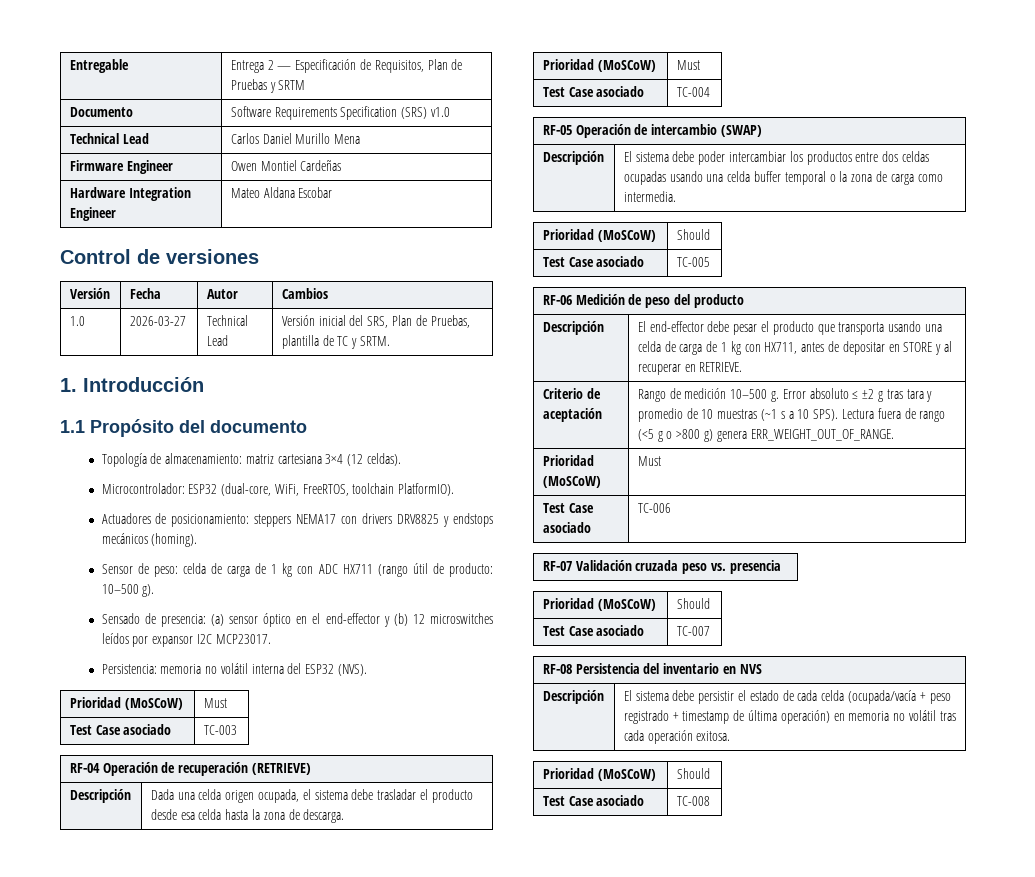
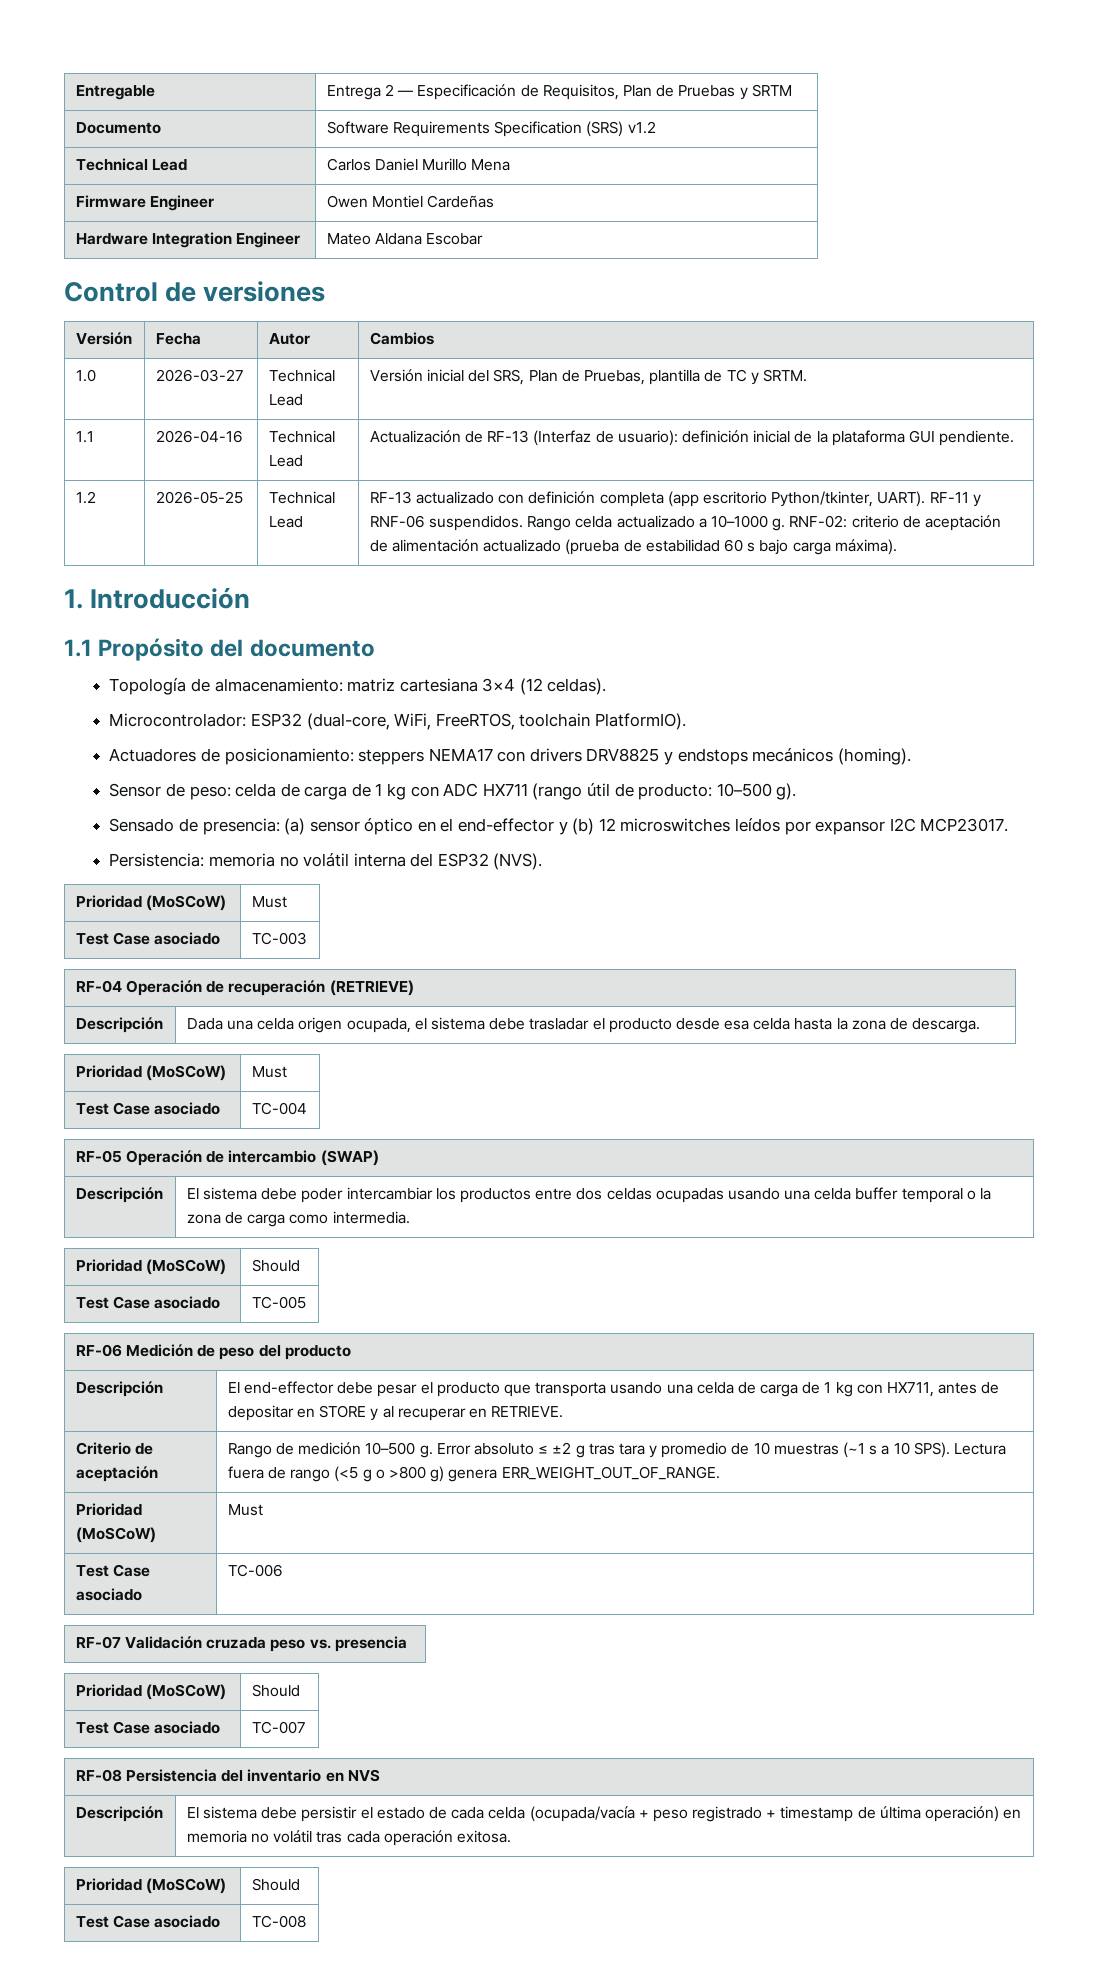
- Documento | Software Requirements Specification (SRS) v1.0
+ Documento | Software Requirements Specification (SRS) v1.2
+ 1.1 | 2026-04-16 | Technical Lead | Actualización de RF-13 (Interfaz de usuario): definición inicial de la plataforma GUI pendiente.
+ 1.2 | 2026-05-25 | Technical Lead | RF-13 actualizado con definición completa (app escritorio Python/tkinter, UART). RF-11 y RNF-06 suspendidos. Rango celda actualizado a 10–1000 g. RNF-02: criterio de aceptación de alimentación actualizado (prueba de estabilidad 60 s bajo carga máxima).

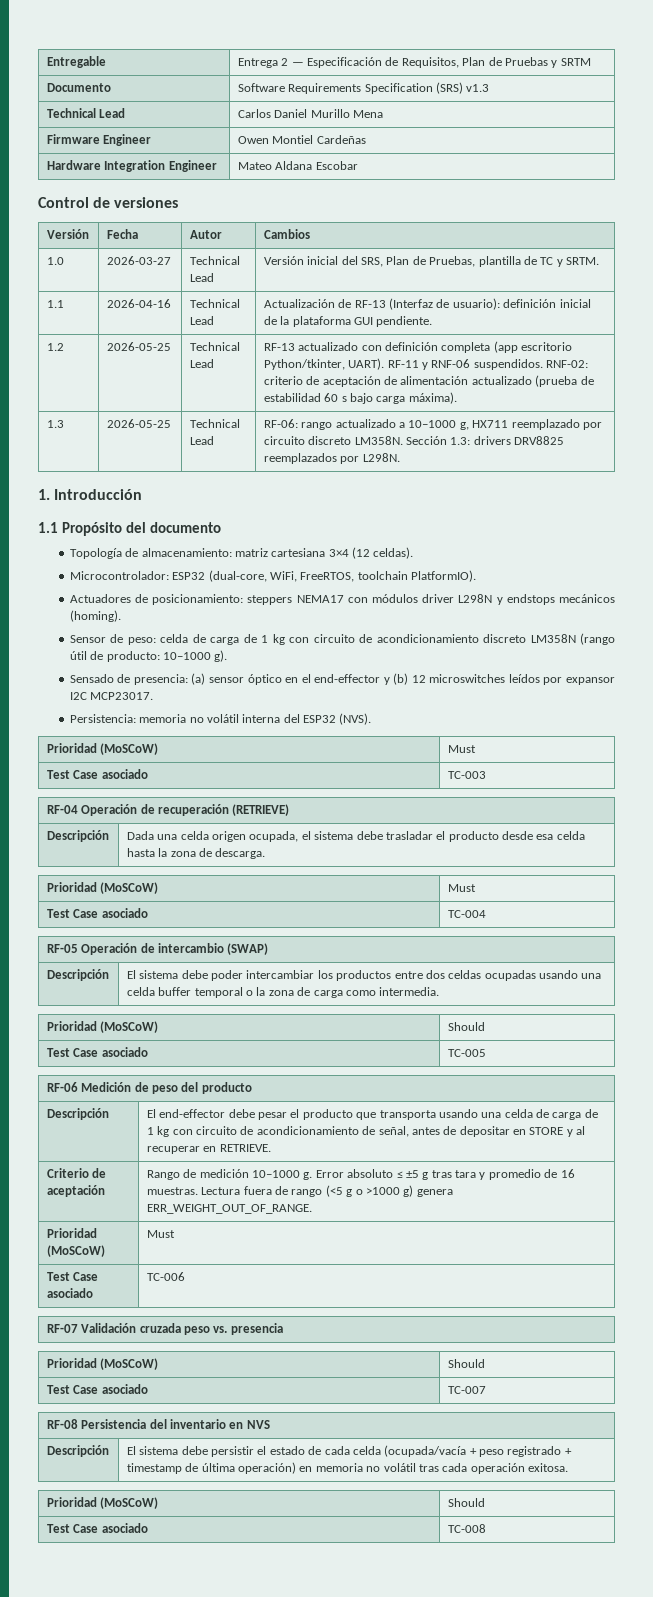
- Documento | Software Requirements Specification (SRS) v1.2
+ Documento | Software Requirements Specification (SRS) v1.3
- 1.2 | 2026-05-25 | Technical Lead | RF-13 actualizado con definición completa (app escritorio Python/tkinter, UART). RF-11 y RNF-06 suspendidos. Rango celda actualizado a 10–1000 g. RNF-02: criterio de aceptación de alimentación actualizado (prueba de estabilidad 60 s bajo carga máxima).
+ 1.2 | 2026-05-25 | Technical Lead | RF-13 actualizado con definición completa (app escritorio Python/tkinter, UART). RF-11 y RNF-06 suspendidos. RNF-02: criterio de aceptación de alimentación actualizado (prueba de estabilidad 60 s bajo carga máxima).
+ 1.3 | 2026-05-25 | Technical Lead | RF-06: rango actualizado a 10–1000 g, HX711 reemplazado por circuito discreto LM358N. Sección 1.3: drivers DRV8825 reemplazados por L298N.
- Actuadores de posicionamiento: steppers NEMA17 con drivers DRV8825 y endstops mecánicos (homing).
+ Actuadores de posicionamiento: steppers NEMA17 con módulos driver L298N y endstops mecánicos (homing).
- Sensor de peso: celda de carga de 1 kg con ADC HX711 (rango útil de producto: 10–500 g).
+ Sensor de peso: celda de carga de 1 kg con circuito de acondicionamiento discreto LM358N (rango útil de producto: 10–1000 g).
- Descripción | El end-effector debe pesar el producto que transporta usando una celda de carga de 1 kg con HX711, antes de depositar en STORE y al recuperar en RETRIEVE.
+ Descripción | El end-effector debe pesar el producto que transporta usando una celda de carga de 1 kg con circuito de acondicionamiento de señal, antes de depositar en STORE y al recuperar en RETRIEVE.
- Criterio de aceptación | Rango de medición 10–500 g. Error absoluto ≤ ±2 g tras tara y promedio de 10 muestras (~1 s a 10 SPS). Lectura fuera de rango (<5 g o >800 g) genera ERR_WEIGHT_OUT_OF_RANGE.
+ Criterio de aceptación | Rango de medición 10–1000 g. Error absoluto ≤ ±5 g tras tara y promedio de 16 muestras. Lectura fuera de rango (<5 g o >1000 g) genera ERR_WEIGHT_OUT_OF_RANGE.

